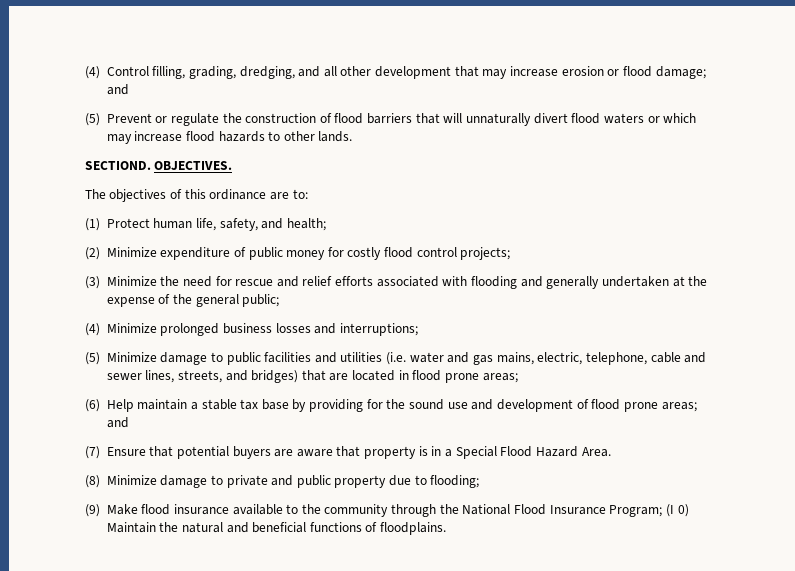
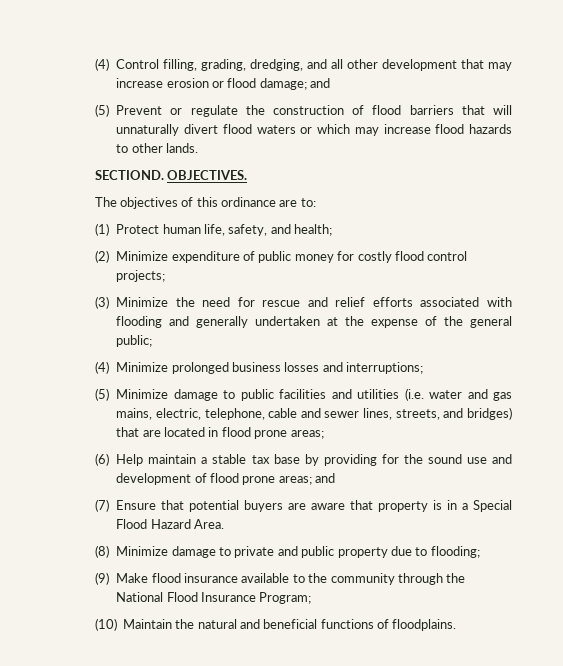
- (9) Make flood insurance available to the community through the National Flood Insurance Program; (I 0) Maintain the natural and beneficial functions of floodplains.
+ (9) Make flood insurance available to the community through the National Flood Insurance Program;
+ (10) Maintain the natural and beneficial functions of floodplains.

